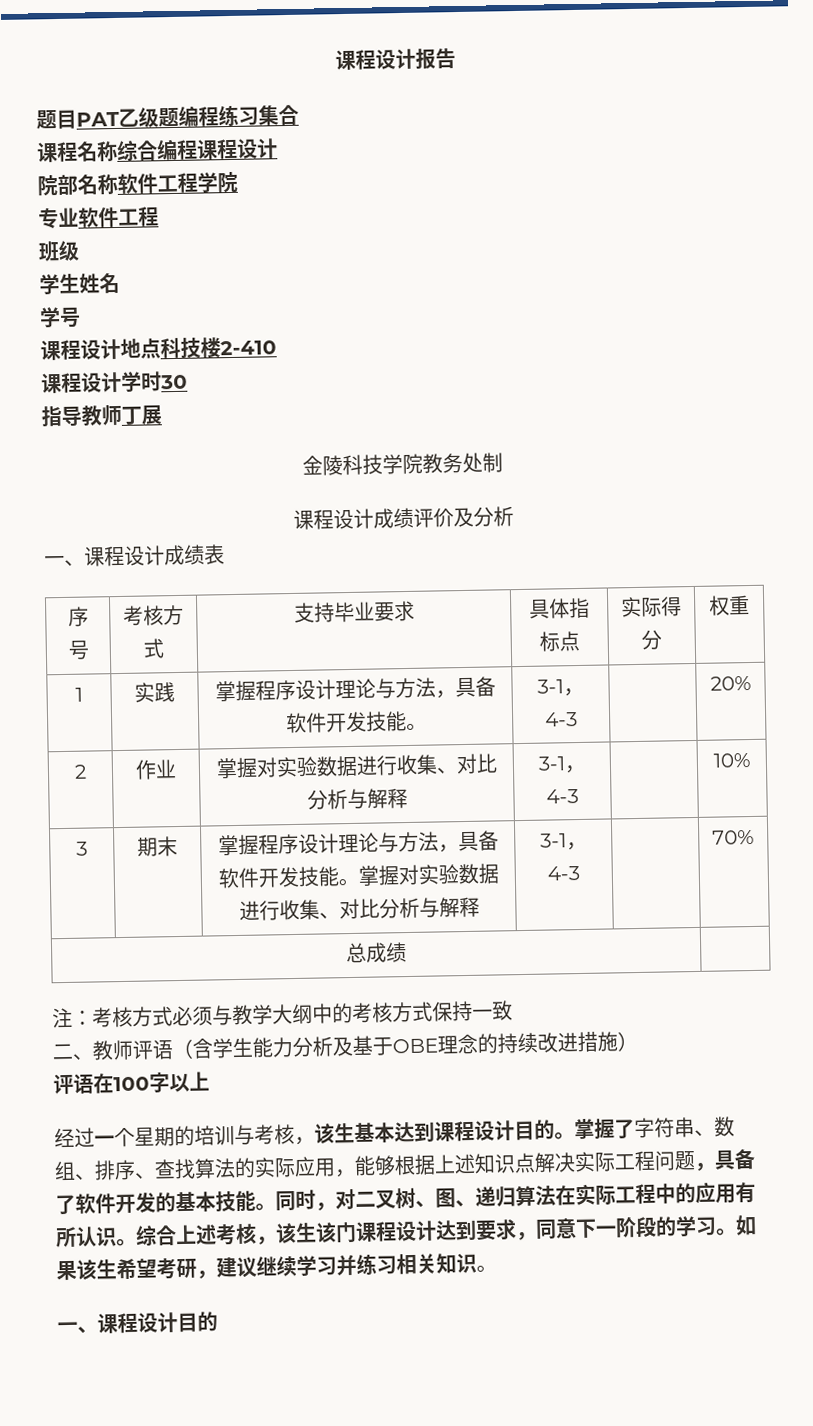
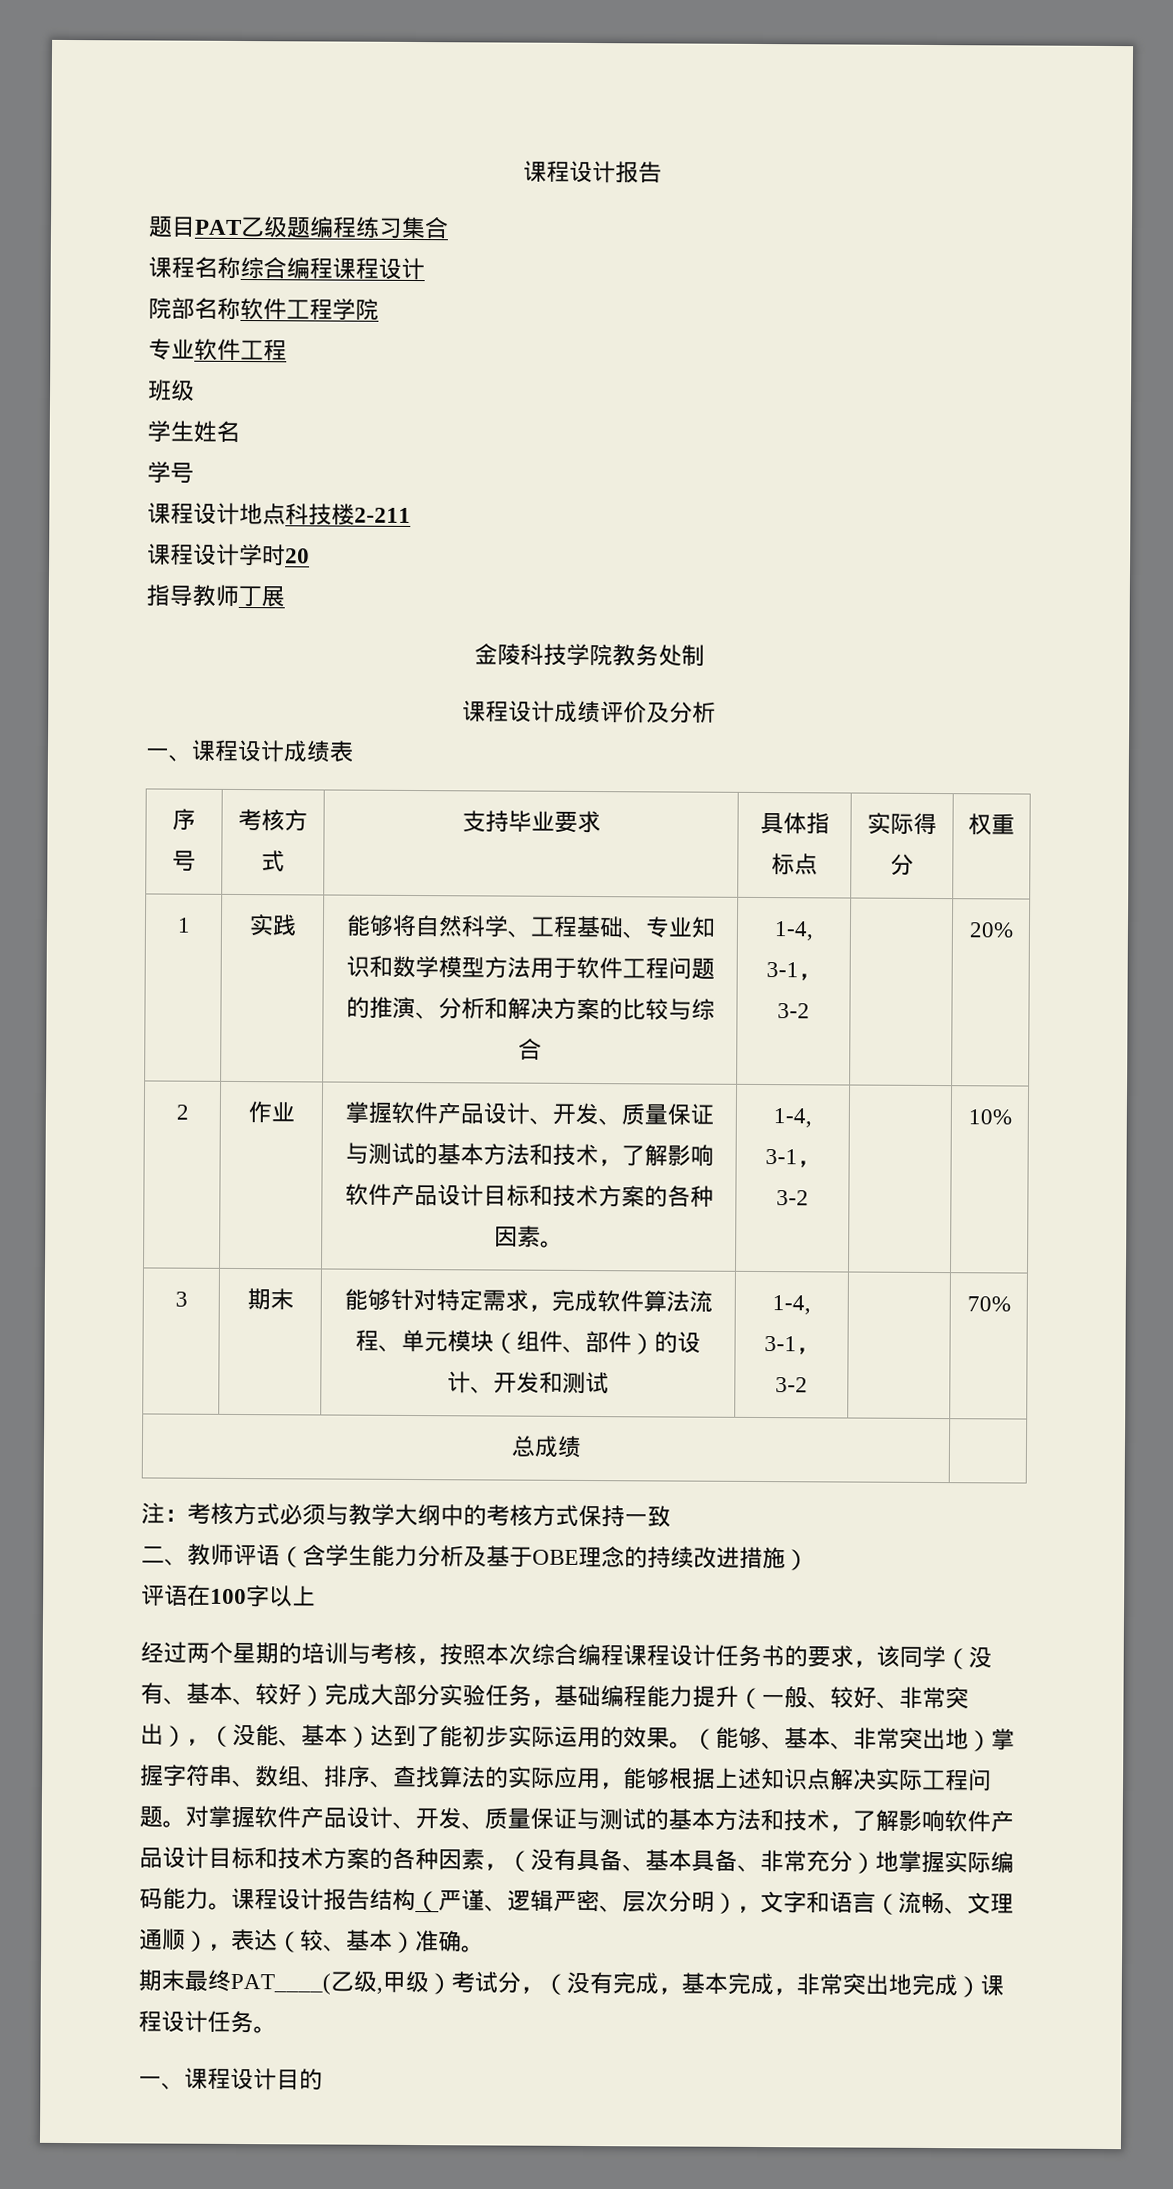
- 课程设计地点科技楼2-410
+ 课程设计地点科技楼2-211
- 课程设计学时30
+ 课程设计学时20
- 1 | 实践 | 掌握程序设计理论与方法，具备软件开发技能。 | 3-1，4-3 | | 20%
- 2 | 作业 | 掌握对实验数据进行收集、对比分析与解释 | 3-1，4-3 | | 10%
- 3 | 期末 | 掌握程序设计理论与方法，具备软件开发技能。掌握对实验数据进行收集、对比分析与解释 | 3-1，4-3 | | 70%
+ 1 | 实践 | 能够将自然科学、工程基础、专业知识和数学模型方法用于软件工程问题的推演、分析和解决方案的比较与综合 | 1-4, 3-1，3-2 | | 20%
+ 2 | 作业 | 掌握软件产品设计、开发、质量保证与测试的基本方法和技术，了解影响软件产品设计目标和技术方案的各种因素。 | 1-4, 3-1，3-2 | | 10%
+ 3 | 期末 | 能够针对特定需求，完成软件算法流程、单元模块（组件、部件）的设计、开发和测试 | 1-4, 3-1，3-2 | | 70%
- 经过一个星期的培训与考核，该生基本达到课程设计目的。掌握了字符串、数组、排序、查找算法的实际应用，能够根据上述知识点解决实际工程问题，具备了软件开发的基本技能。同时，对二叉树、图、递归算法在实际工程中的应用有所认识。综合上述考核，该生该门课程设计达到要求，同意下一阶段的学习。如果该生希望考研，建议继续学习并练习相关知识。
+ 经过两个星期的培训与考核，按照本次综合编程课程设计任务书的要求，该同学（没有、基本、较好）完成大部分实验任务，基础编程能力提升（一般、较好、非常突出），（没能、基本）达到了能初步实际运用的效果。（能够、基本、非常突出地）掌握字符串、数组、排序、查找算法的实际应用，能够根据上述知识点解决实际工程问题。对掌握软件产品设计、开发、质量保证与测试的基本方法和技术，了解影响软件产品设计目标和技术方案的各种因素，（没有具备、基本具备、非常充分）地掌握实际编码能力。课程设计报告结构（严谨、逻辑严密、层次分明），文字和语言（流畅、文理通顺），表达（较、基本）准确。
+ 期末最终PAT____(乙级,甲级）考试分，（没有完成，基本完成，非常突出地完成）课程设计任务。

